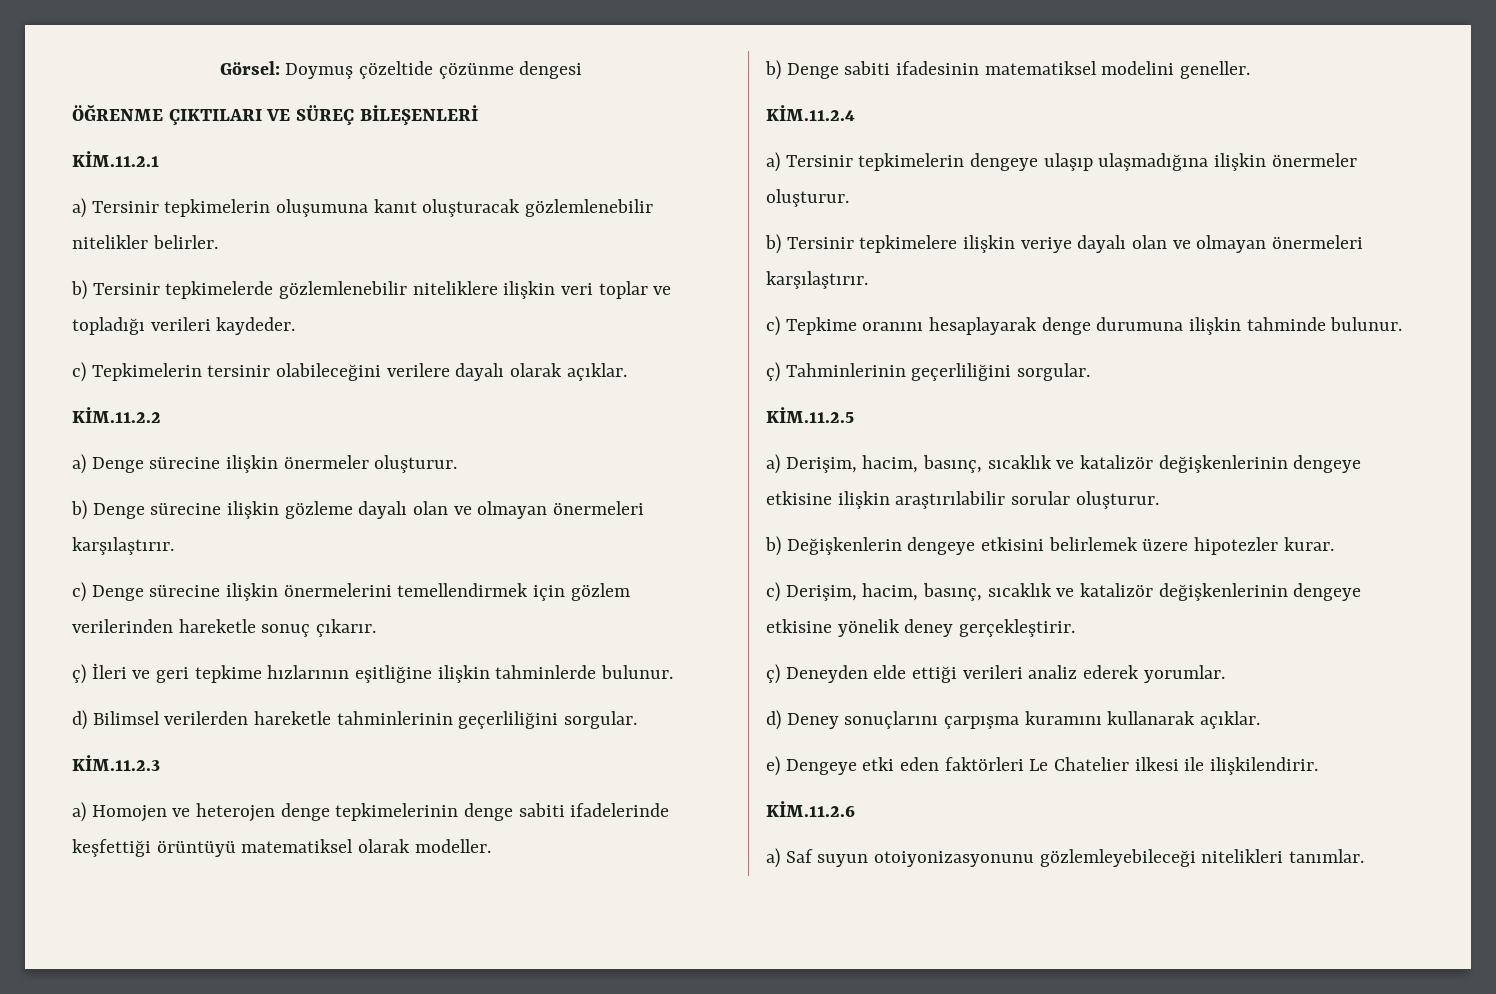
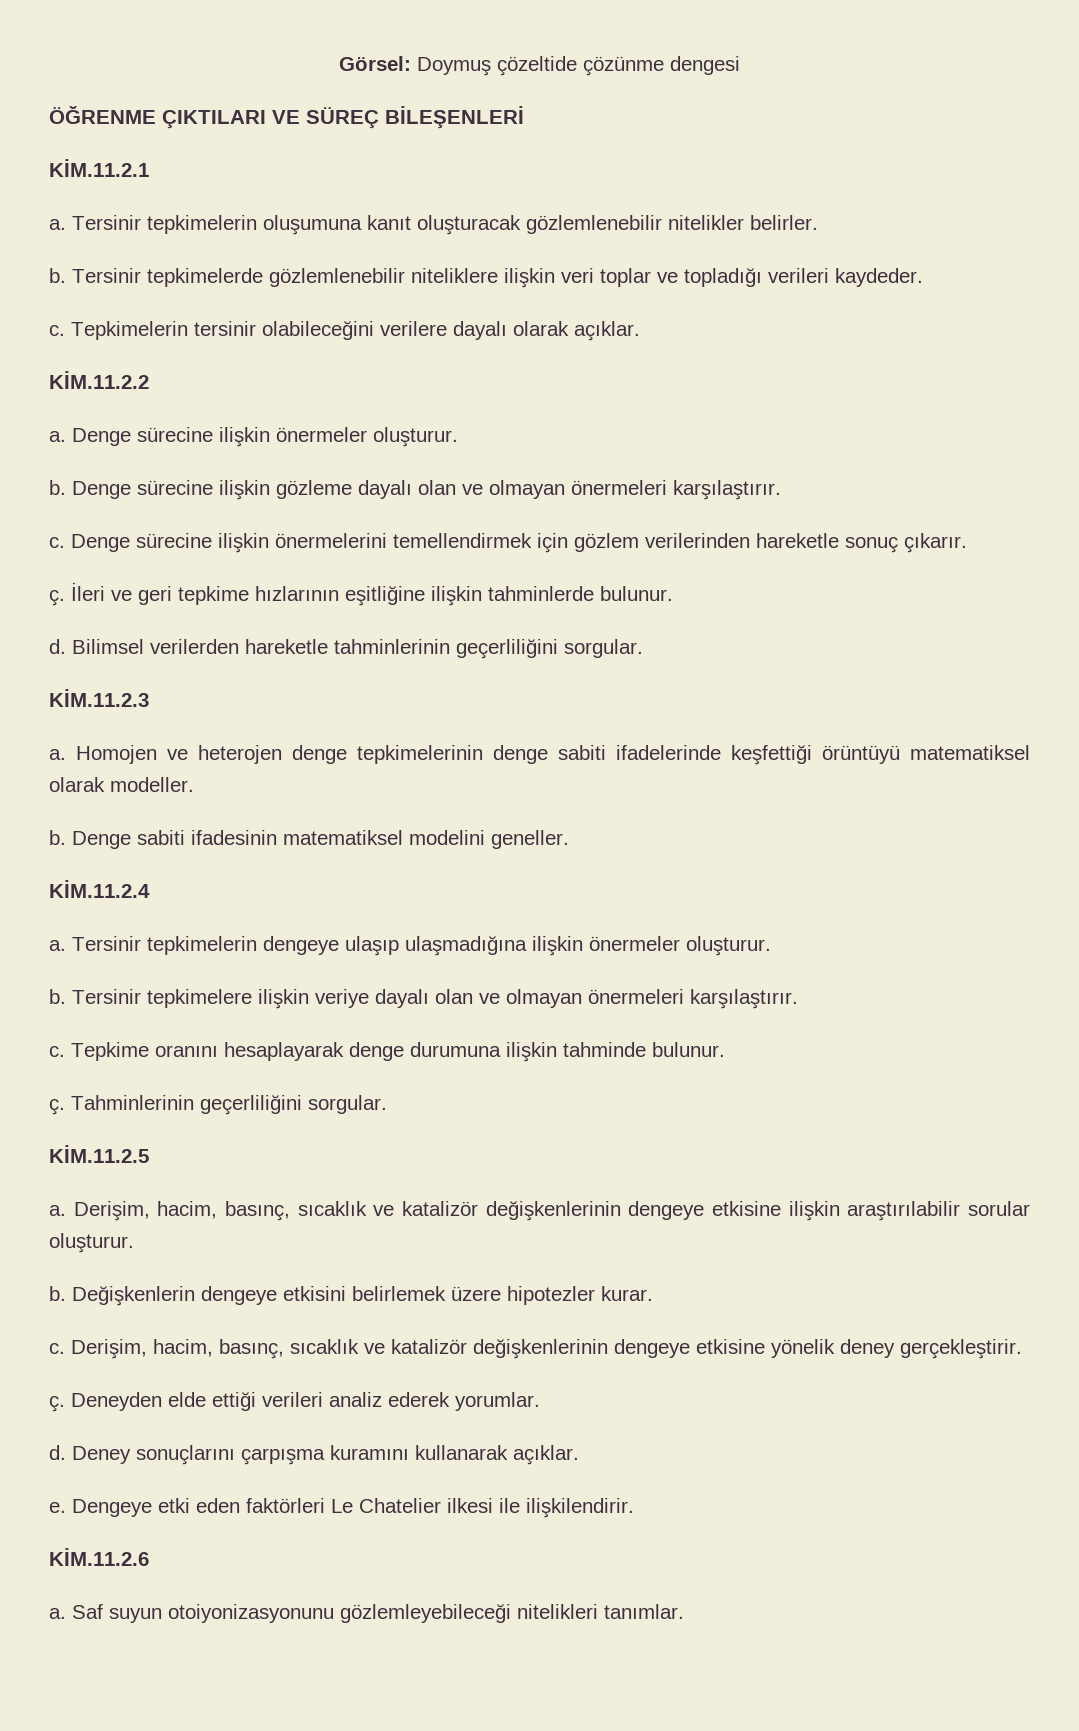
- a) Tersinir tepkimelerin oluşumuna kanıt oluşturacak gözlemlenebilir nitelikler belirler.
+ a. Tersinir tepkimelerin oluşumuna kanıt oluşturacak gözlemlenebilir nitelikler belirler.
- b) Tersinir tepkimelerde gözlemlenebilir niteliklere ilişkin veri toplar ve topladığı verileri kaydeder.
+ b. Tersinir tepkimelerde gözlemlenebilir niteliklere ilişkin veri toplar ve topladığı verileri kaydeder.
- c) Tepkimelerin tersinir olabileceğini verilere dayalı olarak açıklar.
+ c. Tepkimelerin tersinir olabileceğini verilere dayalı olarak açıklar.
- a) Denge sürecine ilişkin önermeler oluşturur.
+ a. Denge sürecine ilişkin önermeler oluşturur.
- b) Denge sürecine ilişkin gözleme dayalı olan ve olmayan önermeleri karşılaştırır.
+ b. Denge sürecine ilişkin gözleme dayalı olan ve olmayan önermeleri karşılaştırır.
- c) Denge sürecine ilişkin önermelerini temellendirmek için gözlem verilerinden hareketle sonuç çıkarır.
+ c. Denge sürecine ilişkin önermelerini temellendirmek için gözlem verilerinden hareketle sonuç çıkarır.
- ç) İleri ve geri tepkime hızlarının eşitliğine ilişkin tahminlerde bulunur.
+ ç. İleri ve geri tepkime hızlarının eşitliğine ilişkin tahminlerde bulunur.
- d) Bilimsel verilerden hareketle tahminlerinin geçerliliğini sorgular.
+ d. Bilimsel verilerden hareketle tahminlerinin geçerliliğini sorgular.
- a) Homojen ve heterojen denge tepkimelerinin denge sabiti ifadelerinde keşfettiği örüntüyü matematiksel olarak modeller.
+ a. Homojen ve heterojen denge tepkimelerinin denge sabiti ifadelerinde keşfettiği örüntüyü matematiksel olarak modeller.
- b) Denge sabiti ifadesinin matematiksel modelini geneller.
+ b. Denge sabiti ifadesinin matematiksel modelini geneller.
- a) Tersinir tepkimelerin dengeye ulaşıp ulaşmadığına ilişkin önermeler oluşturur.
+ a. Tersinir tepkimelerin dengeye ulaşıp ulaşmadığına ilişkin önermeler oluşturur.
- b) Tersinir tepkimelere ilişkin veriye dayalı olan ve olmayan önermeleri karşılaştırır.
+ b. Tersinir tepkimelere ilişkin veriye dayalı olan ve olmayan önermeleri karşılaştırır.
- c) Tepkime oranını hesaplayarak denge durumuna ilişkin tahminde bulunur.
+ c. Tepkime oranını hesaplayarak denge durumuna ilişkin tahminde bulunur.
- ç) Tahminlerinin geçerliliğini sorgular.
+ ç. Tahminlerinin geçerliliğini sorgular.
- a) Derişim, hacim, basınç, sıcaklık ve katalizör değişkenlerinin dengeye etkisine ilişkin araştırılabilir sorular oluşturur.
+ a. Derişim, hacim, basınç, sıcaklık ve katalizör değişkenlerinin dengeye etkisine ilişkin araştırılabilir sorular oluşturur.
- b) Değişkenlerin dengeye etkisini belirlemek üzere hipotezler kurar.
+ b. Değişkenlerin dengeye etkisini belirlemek üzere hipotezler kurar.
- c) Derişim, hacim, basınç, sıcaklık ve katalizör değişkenlerinin dengeye etkisine yönelik deney gerçekleştirir.
+ c. Derişim, hacim, basınç, sıcaklık ve katalizör değişkenlerinin dengeye etkisine yönelik deney gerçekleştirir.
- ç) Deneyden elde ettiği verileri analiz ederek yorumlar.
+ ç. Deneyden elde ettiği verileri analiz ederek yorumlar.
- d) Deney sonuçlarını çarpışma kuramını kullanarak açıklar.
+ d. Deney sonuçlarını çarpışma kuramını kullanarak açıklar.
- e) Dengeye etki eden faktörleri Le Chatelier ilkesi ile ilişkilendirir.
+ e. Dengeye etki eden faktörleri Le Chatelier ilkesi ile ilişkilendirir.
- a) Saf suyun otoiyonizasyonunu gözlemleyebileceği nitelikleri tanımlar.
+ a. Saf suyun otoiyonizasyonunu gözlemleyebileceği nitelikleri tanımlar.

